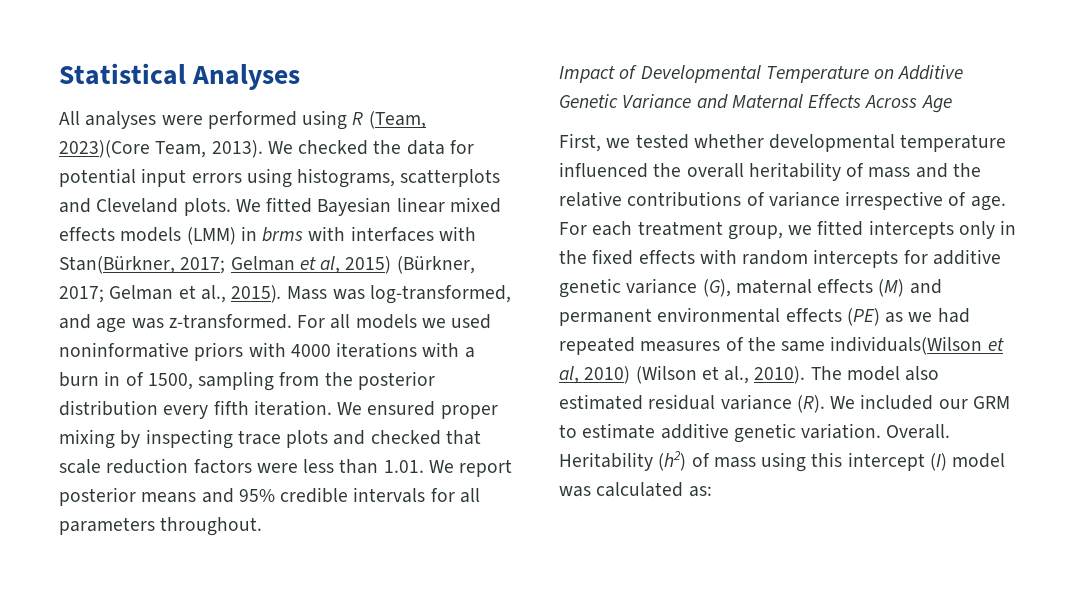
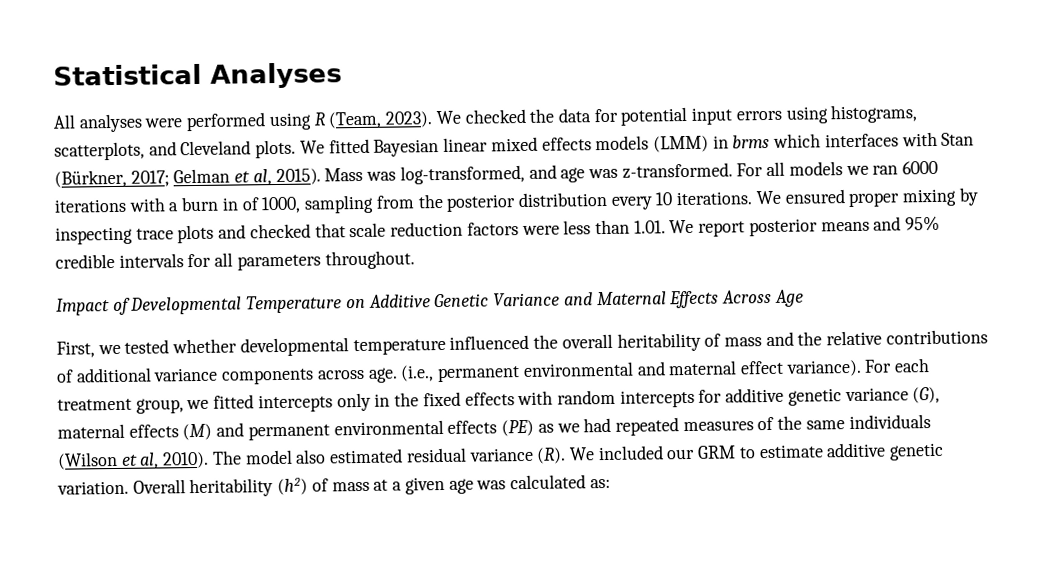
- All analyses were performed using R (Team, 2023)(Core Team, 2013).
+ All analyses were performed using R (Team, 2023).
- We checked the data for potential input errors using histograms, scatterplots and Cleveland plots.
+ We checked the data for potential input errors using histograms, scatterplots, and Cleveland plots.
- We fitted Bayesian linear mixed effects models (LMM) in brms with interfaces with Stan(Bürkner, 2017; Gelman et al, 2015) (Bürkner, 2017; Gelman et al., 2015).
+ We fitted Bayesian linear mixed effects models (LMM) in brms which interfaces with Stan (Bürkner, 2017; Gelman et al, 2015).
- For all models we used noninformative priors with 4000 iterations with a burn in of 1500, sampling from the posterior distribution every fifth iteration.
+ For all models we ran 6000 iterations with a burn in of 1000, sampling from the posterior distribution every 10 iterations.
- First, we tested whether developmental temperature influenced the overall heritability of mass and the relative contributions of variance irrespective of age.
+ First, we tested whether developmental temperature influenced the overall heritability of mass and the relative contributions of additional variance components across age. (i.e., permanent environmental and maternal effect variance).
- For each treatment group, we fitted intercepts only in the fixed effects with random intercepts for additive genetic variance (G), maternal effects (M) and permanent environmental effects (PE) as we had repeated measures of the same individuals(Wilson et al, 2010) (Wilson et al., 2010).
+ For each treatment group, we fitted intercepts only in the fixed effects with random intercepts for additive genetic variance (G), maternal effects (M) and permanent environmental effects (PE) as we had repeated measures of the same individuals (Wilson et al, 2010).
- Overall. Heritability (h2) of mass using this intercept (I) model was calculated as:
+ Overall heritability (h2) of mass at a given age was calculated as:

